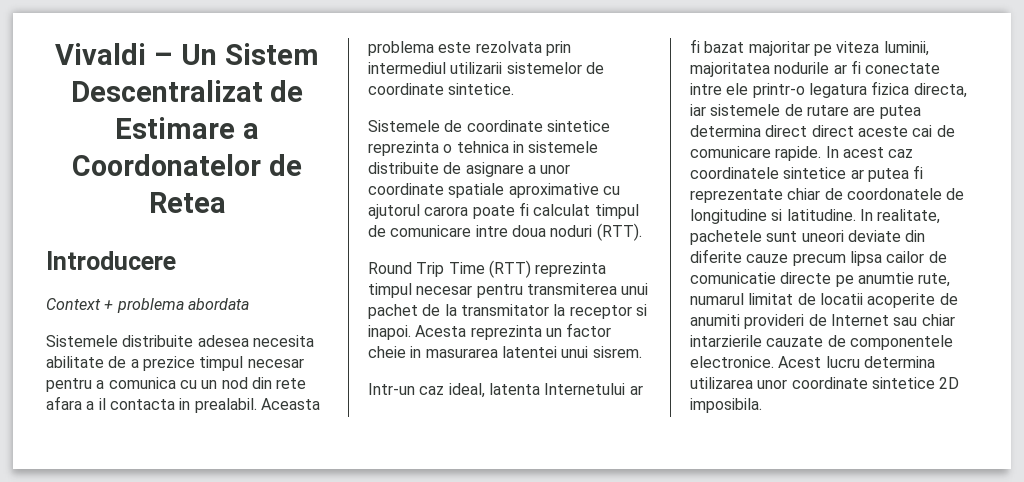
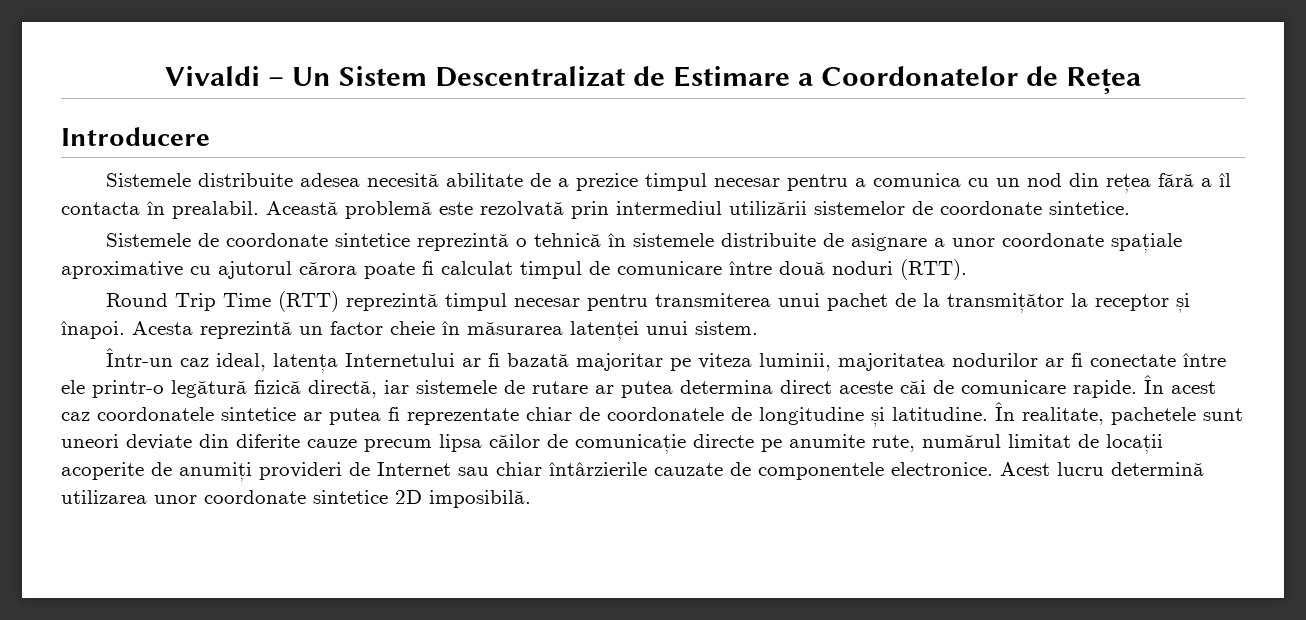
- Vivaldi – Un Sistem Descentralizat de Estimare a Coordonatelor de Retea
+ Vivaldi – Un Sistem Descentralizat de Estimare a Coordonatelor de Rețea
- Context + problema abordata
- Sistemele distribuite adesea necesita abilitate de a prezice timpul necesar pentru a comunica cu un nod din rete afara a il contacta in prealabil. Aceasta problema este rezolvata prin intermediul utilizarii sistemelor de coordinate sintetice.
+ Sistemele distribuite adesea necesită abilitate de a prezice timpul necesar pentru a comunica cu un nod din rețea fără a îl contacta în prealabil. Această problemă este rezolvată prin intermediul utilizării sistemelor de coordonate sintetice.
- Sistemele de coordinate sintetice reprezinta o tehnica in sistemele distribuite de asignare a unor coordinate spatiale aproximative cu ajutorul carora poate fi calculat timpul de comunicare intre doua noduri (RTT).
+ Sistemele de coordonate sintetice reprezintă o tehnică în sistemele distribuite de asignare a unor coordonate spațiale aproximative cu ajutorul cărora poate fi calculat timpul de comunicare între două noduri (RTT).
- Round Trip Time (RTT) reprezinta timpul necesar pentru transmiterea unui pachet de la transmitator la receptor si inapoi. Acesta reprezinta un factor cheie in masurarea latentei unui sisrem.
- Intr-un caz ideal, latenta Internetului ar fi bazat majoritar pe viteza luminii, majoritatea nodurile ar fi conectate intre ele printr-o legatura fizica directa, iar sistemele de rutare are putea determina direct direct aceste cai de comunicare rapide.
+ Round Trip Time (RTT) reprezintă timpul necesar pentru transmiterea unui pachet de la transmițător la receptor și înapoi. Acesta reprezintă un factor cheie în măsurarea latenței unui sistem.
+ Într-un caz ideal, latența Internetului ar fi bazată majoritar pe viteza luminii, majoritatea nodurilor ar fi conectate între ele printr-o legătură fizică directă, iar sistemele de rutare ar putea determina direct aceste căi de comunicare rapide.
- In acest caz coordinatele sintetice ar putea fi reprezentate chiar de coordonatele de longitudine si latitudine. In realitate, pachetele sunt uneori deviate din diferite cauze precum lipsa cailor de comunicatie directe pe anumtie rute, numarul limitat de locatii acoperite de anumiti provideri de Internet sau chiar intarzierile cauzate de componentele electronice.
+ În acest caz coordonatele sintetice ar putea fi reprezentate chiar de coordonatele de longitudine și latitudine. În realitate, pachetele sunt uneori deviate din diferite cauze precum lipsa căilor de comunicație directe pe anumite rute, numărul limitat de locații acoperite de anumiți provideri de Internet sau chiar întârzierile cauzate de componentele electronice.
- Acest lucru determina utilizarea unor coordinate sintetice 2D imposibila.
+ Acest lucru determină utilizarea unor coordonate sintetice 2D imposibilă.

